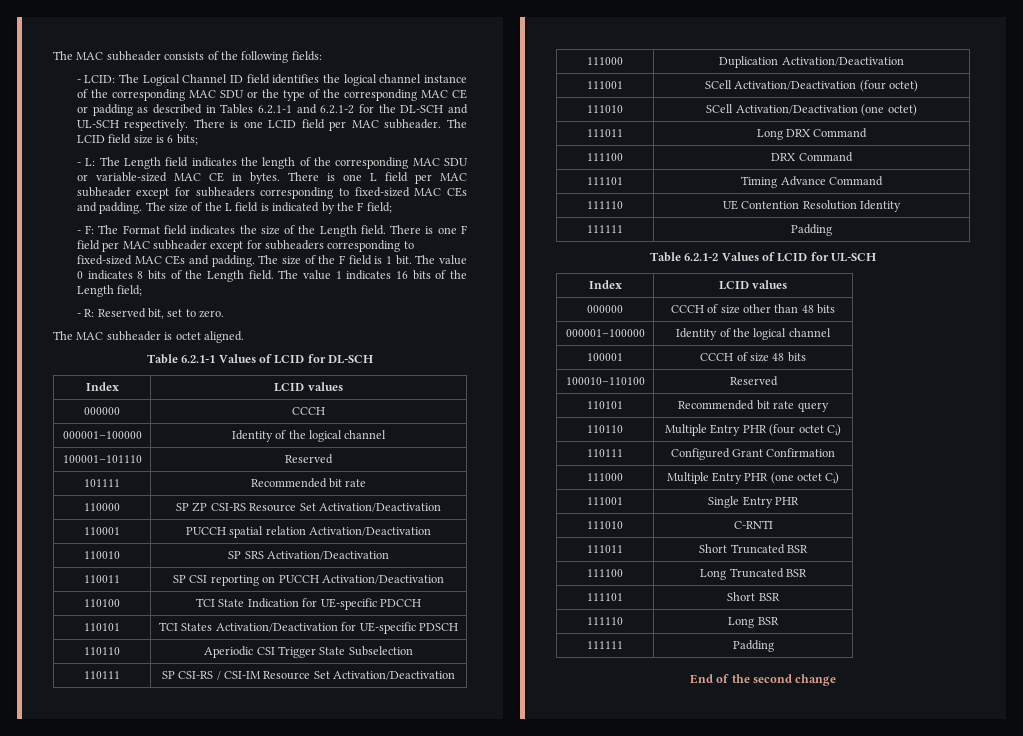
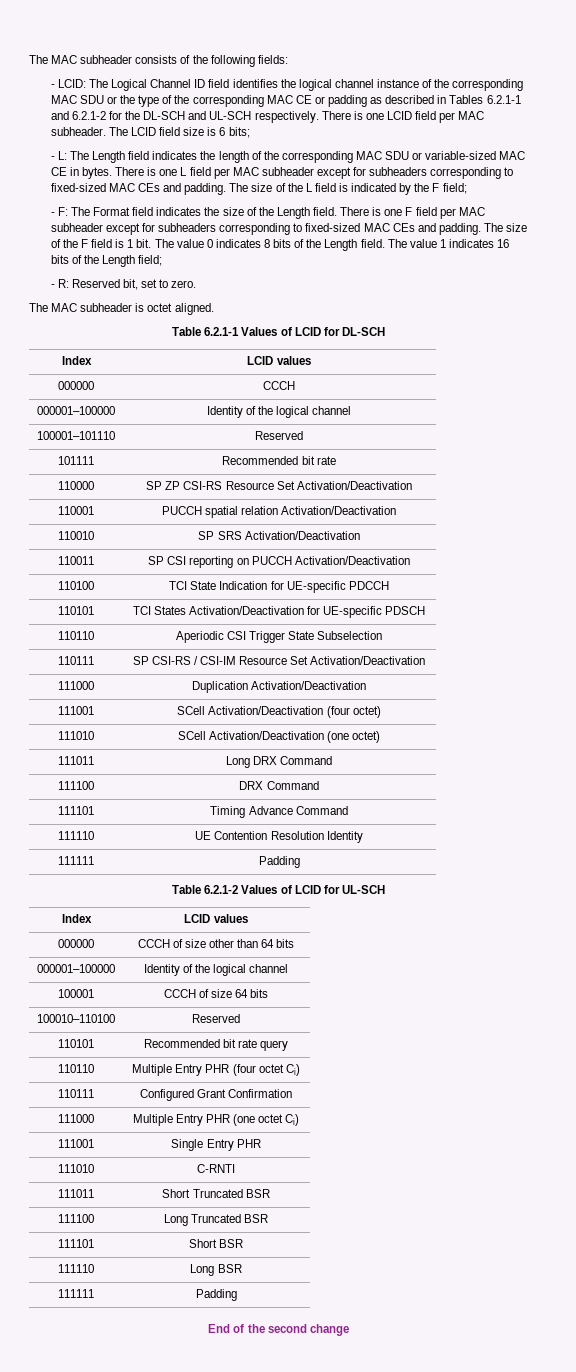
- 000000 | CCCH of size other than 48 bits
+ 000000 | CCCH of size other than 64 bits
- 100001 | CCCH of size 48 bits
+ 100001 | CCCH of size 64 bits

